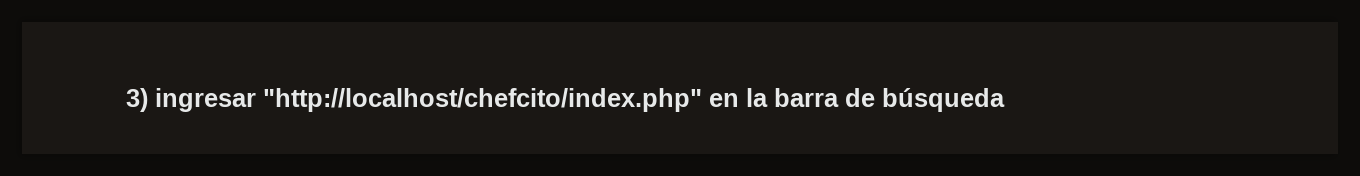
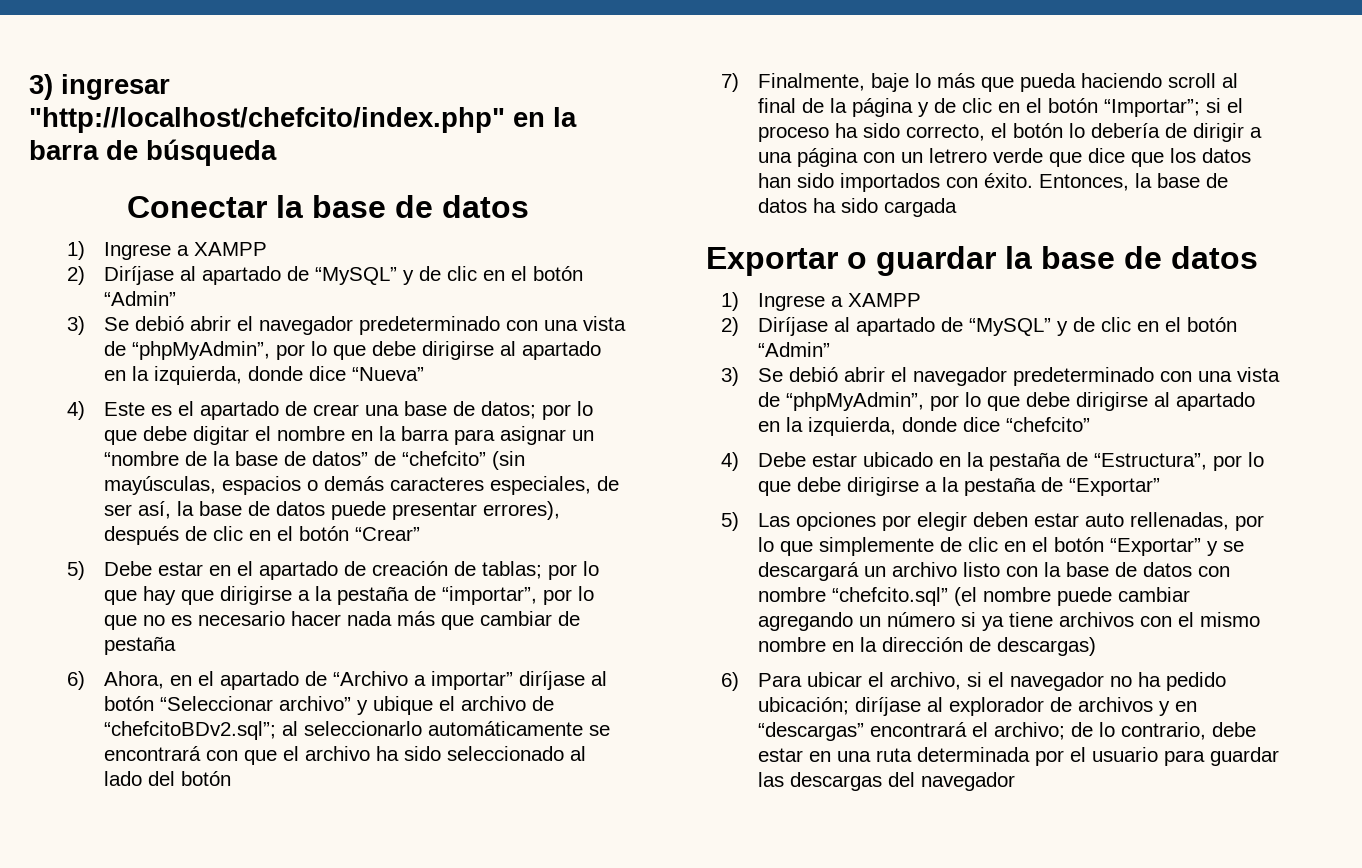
+ Conectar la base de datos
+ 1) Ingrese a XAMPP
+ 2) Diríjase al apartado de “MySQL” y de clic en el botón “Admin”
+ 3) Se debió abrir el navegador predeterminado con una vista de “phpMyAdmin”, por lo que debe dirigirse al apartado en la izquierda, donde dice “Nueva”
+ 4) Este es el apartado de crear una base de datos; por lo que debe digitar el nombre en la barra para asignar un “nombre de la base de datos” de “chefcito” (sin mayúsculas, espacios o demás caracteres especiales, de ser así, la base de datos puede presentar errores), después de clic en el botón “Crear”
+ 5) Debe estar en el apartado de creación de tablas; por lo que hay que dirigirse a la pestaña de “importar”, por lo que no es necesario hacer nada más que cambiar de pestaña
+ 6) Ahora, en el apartado de “Archivo a importar” diríjase al botón “Seleccionar archivo” y ubique el archivo de “chefcitoBDv2.sql”; al seleccionarlo automáticamente se encontrará con que el archivo ha sido seleccionado al lado del botón
+ 7) Finalmente, baje lo más que pueda haciendo scroll al final de la página y de clic en el botón “Importar”; si el proceso ha sido correcto, el botón lo debería de dirigir a una página con un letrero verde que dice que los datos han sido importados con éxito. Entonces, la base de datos ha sido cargada
+ Exportar o guardar la base de datos
+ 1) Ingrese a XAMPP
+ 2) Diríjase al apartado de “MySQL” y de clic en el botón “Admin”
+ 3) Se debió abrir el navegador predeterminado con una vista de “phpMyAdmin”, por lo que debe dirigirse al apartado en la izquierda, donde dice “chefcito”
+ 4) Debe estar ubicado en la pestaña de “Estructura”, por lo que debe dirigirse a la pestaña de “Exportar”
+ 5) Las opciones por elegir deben estar auto rellenadas, por lo que simplemente de clic en el botón “Exportar” y se descargará un archivo listo con la base de datos con nombre “chefcito.sql” (el nombre puede cambiar agregando un número si ya tiene archivos con el mismo nombre en la dirección de descargas)
+ 6) Para ubicar el archivo, si el navegador no ha pedido ubicación; diríjase al explorador de archivos y en “descargas” encontrará el archivo; de lo contrario, debe estar en una ruta determinada por el usuario para guardar las descargas del navegador

